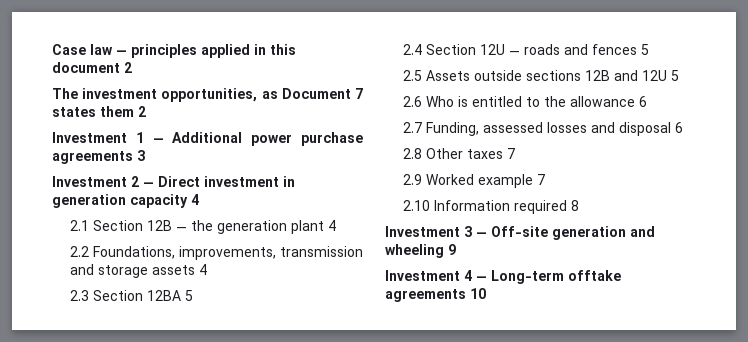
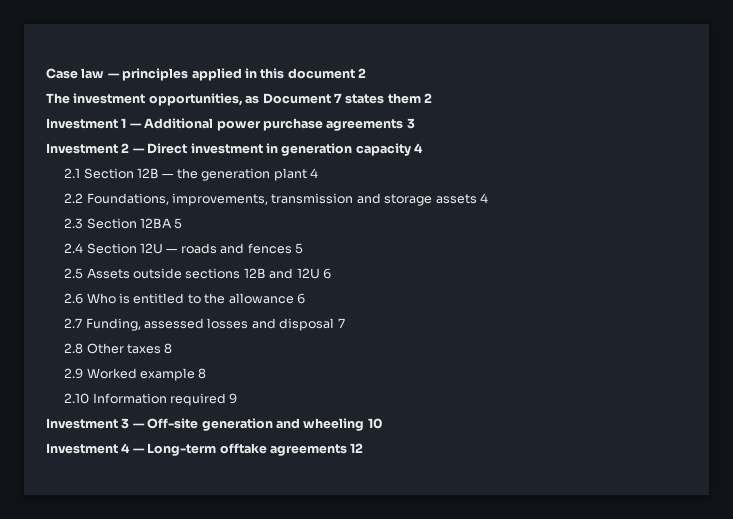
- 2.5 Assets outside sections 12B and 12U 5
+ 2.5 Assets outside sections 12B and 12U 6
- 2.7 Funding, assessed losses and disposal 6
+ 2.7 Funding, assessed losses and disposal 7
- 2.8 Other taxes 7
+ 2.8 Other taxes 8
- 2.9 Worked example 7
+ 2.9 Worked example 8
- 2.10 Information required 8
+ 2.10 Information required 9
- Investment 3 — Off-site generation and wheeling 9
+ Investment 3 — Off-site generation and wheeling 10
- Investment 4 — Long-term offtake agreements 10
+ Investment 4 — Long-term offtake agreements 12

